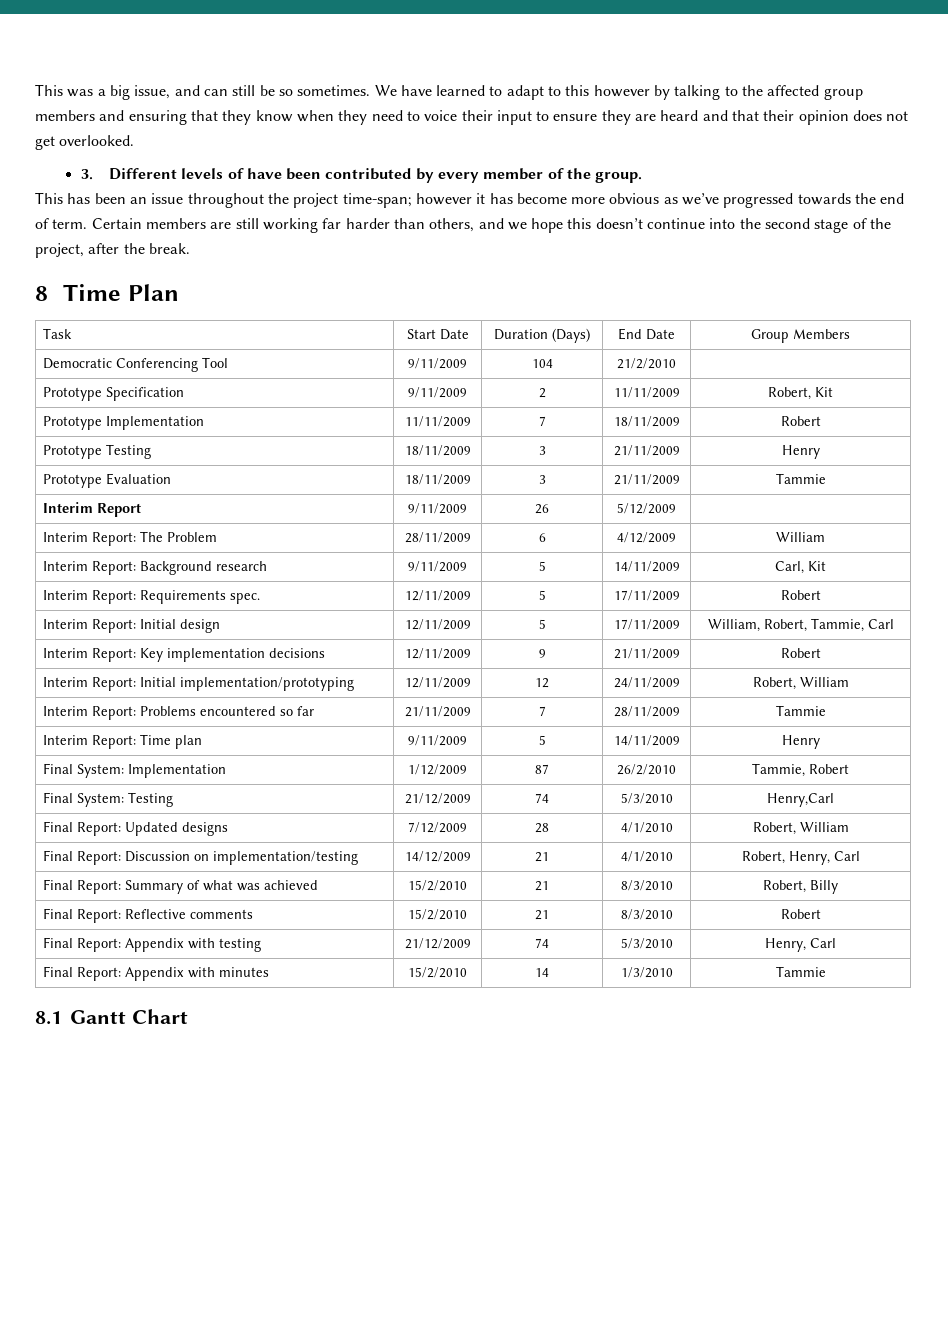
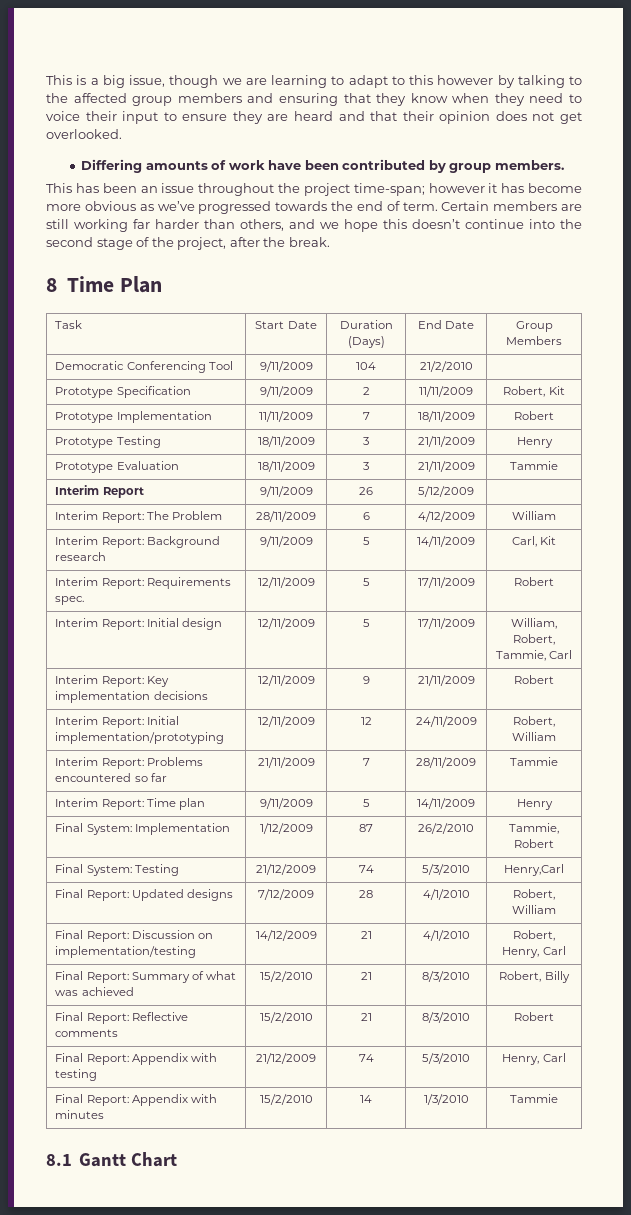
- This was a big issue, and can still be so sometimes. We have learned to adapt to this however by talking to the affected group members and ensuring that they know when they need to voice their input to ensure they are heard and that their opinion does not get overlooked.
+ This is a big issue, though we are learning to adapt to this however by talking to the affected group members and ensuring that they know when they need to voice their input to ensure they are heard and that their opinion does not get overlooked.
- 3. Different levels of have been contributed by every member of the group.
+ Differing amounts of work have been contributed by group members.

